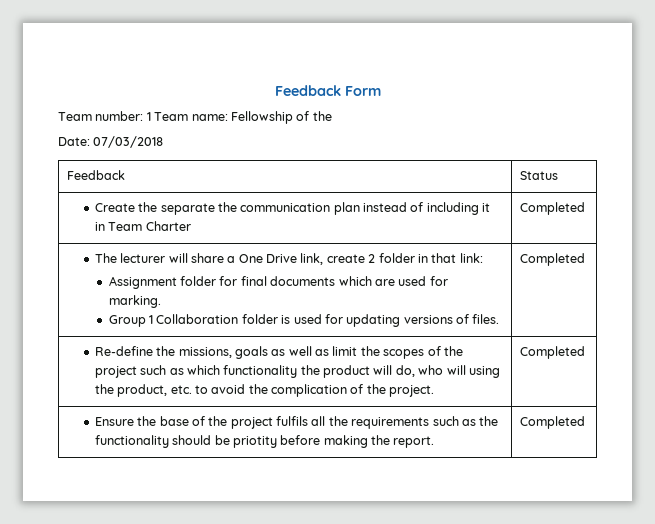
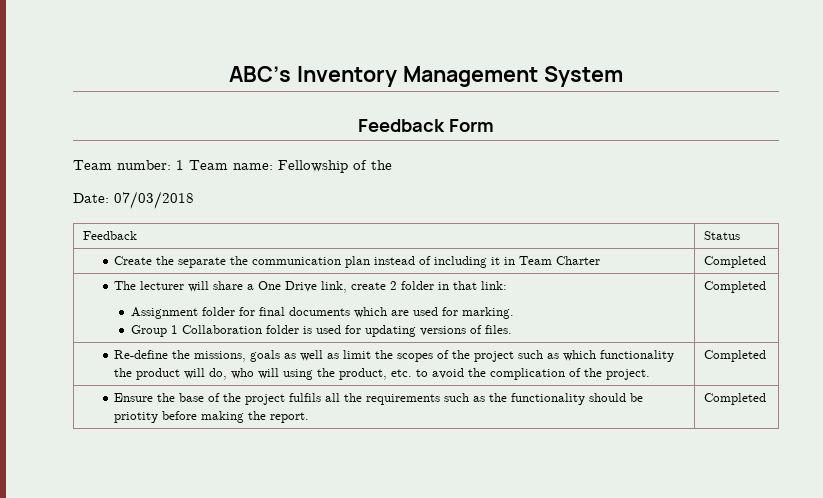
+ ABC’s Inventory Management System

